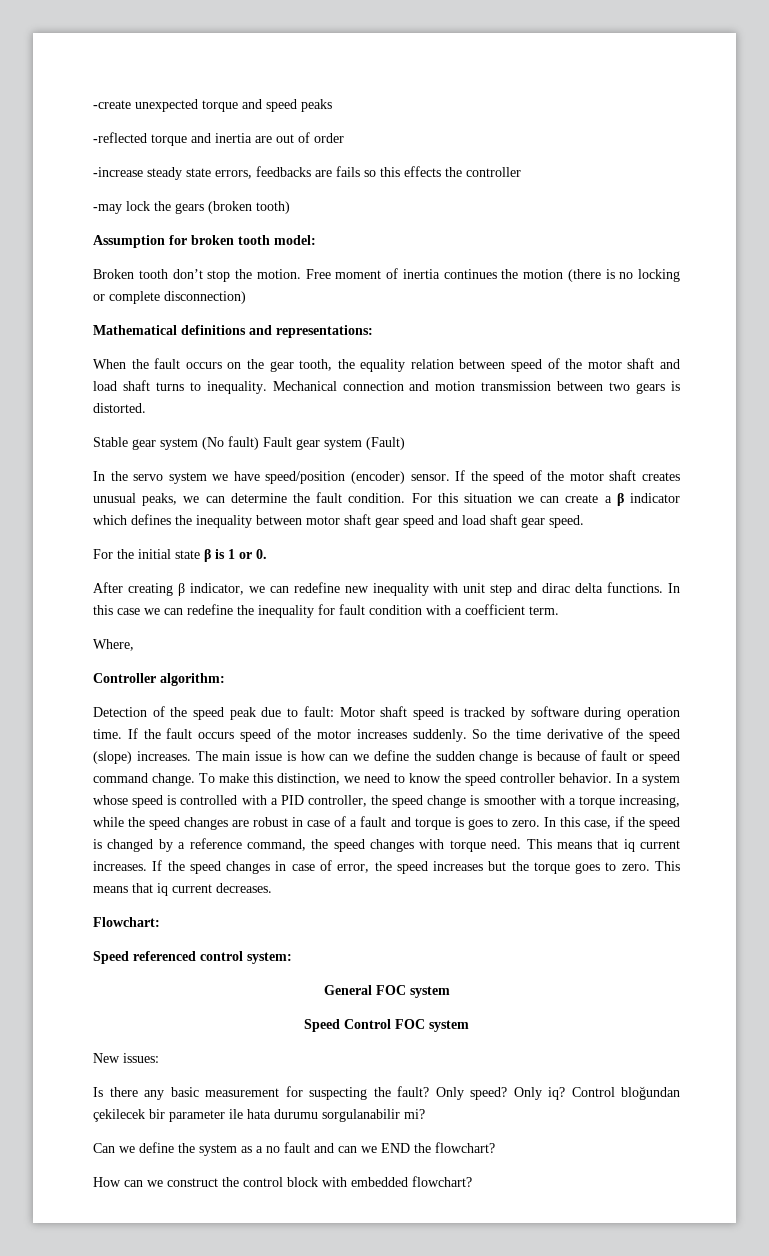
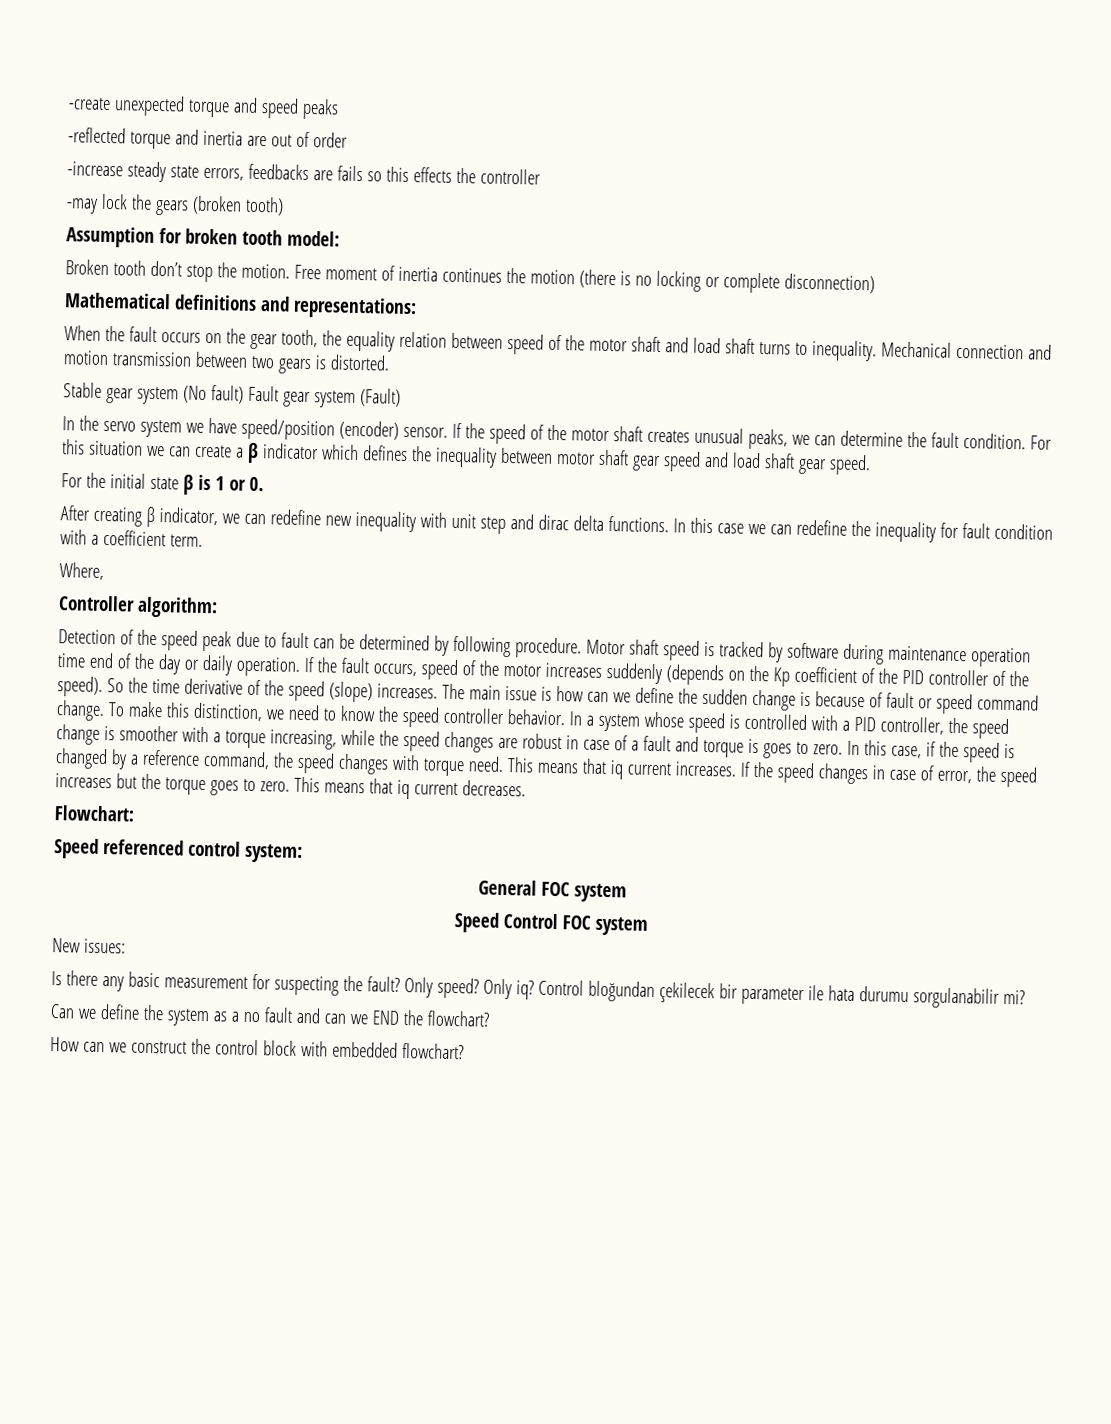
- Detection of the speed peak due to fault: Motor shaft speed is tracked by software during operation time.
+ Detection of the speed peak due to fault can be determined by following procedure. Motor shaft speed is tracked by software during maintenance operation time end of the day or daily operation.
- If the fault occurs speed of the motor increases suddenly.
+ If the fault occurs, speed of the motor increases suddenly (depends on the Kp coefficient of the PID controller of the speed).

